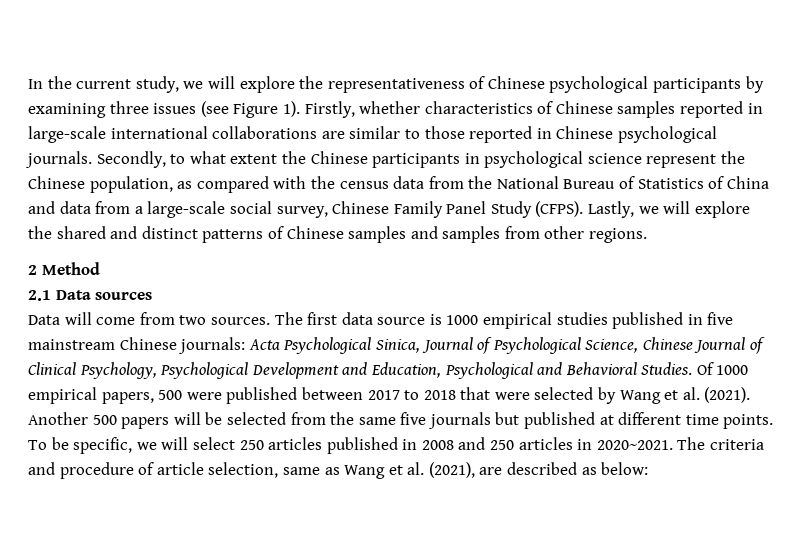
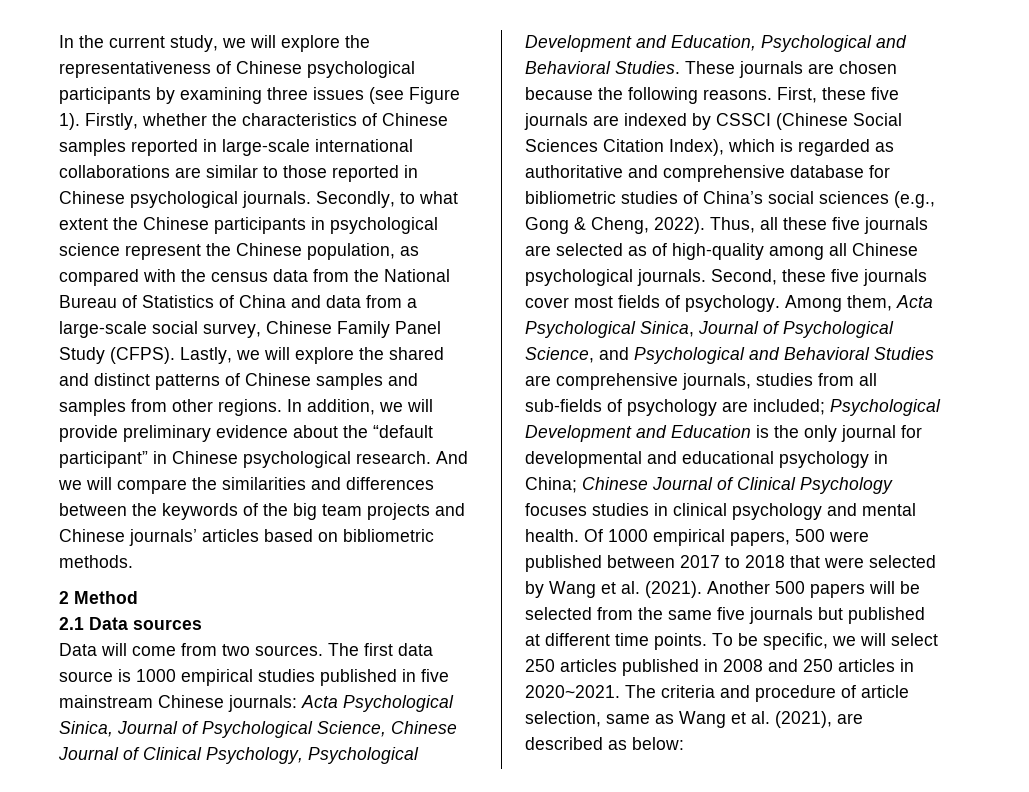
- Firstly, whether characteristics of Chinese samples reported in large-scale international collaborations are similar to those reported in Chinese psychological journals.
+ Firstly, whether the characteristics of Chinese samples reported in large-scale international collaborations are similar to those reported in Chinese psychological journals.
+ In addition, we will provide preliminary evidence about the “default participant” in Chinese psychological research. And we will compare the similarities and differences between the keywords of the big team projects and Chinese journals’ articles based on bibliometric methods.
+ These journals are chosen because the following reasons. First, these five journals are indexed by CSSCI (Chinese Social Sciences Citation Index), which is regarded as authoritative and comprehensive database for bibliometric studies of China’s social sciences (e.g., Gong & Cheng, 2022). Thus, all these five journals are selected as of high-quality among all Chinese psychological journals. Second, these five journals cover most fields of psychology. Among them, Acta Psychological Sinica, Journal of Psychological Science, and Psychological and Behavioral Studies are comprehensive journals, studies from all sub-fields of psychology are included; Psychological Development and Education is the only journal for developmental and educational psychology in China; Chinese Journal of Clinical Psychology focuses studies in clinical psychology and mental health.

